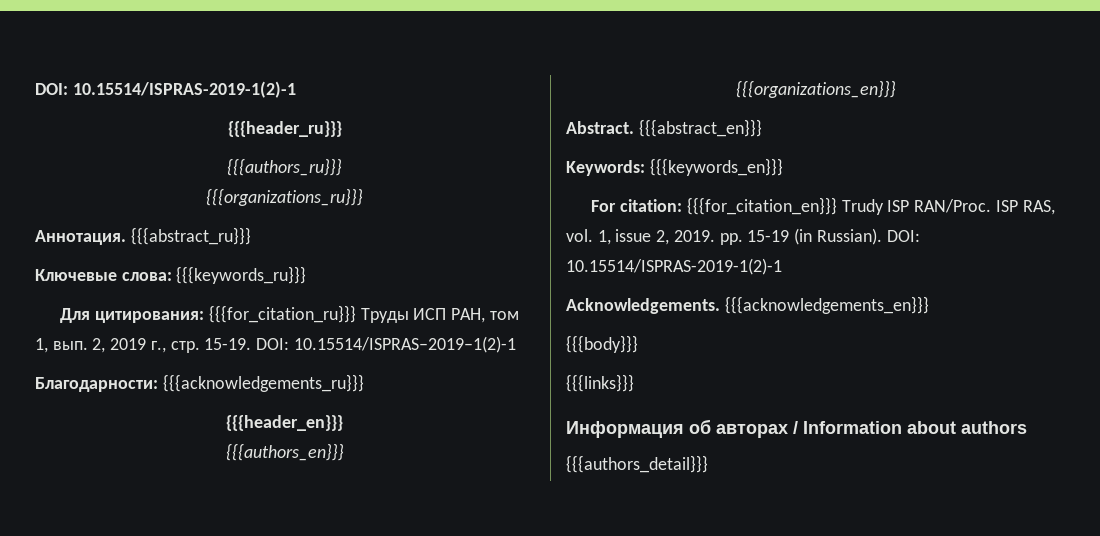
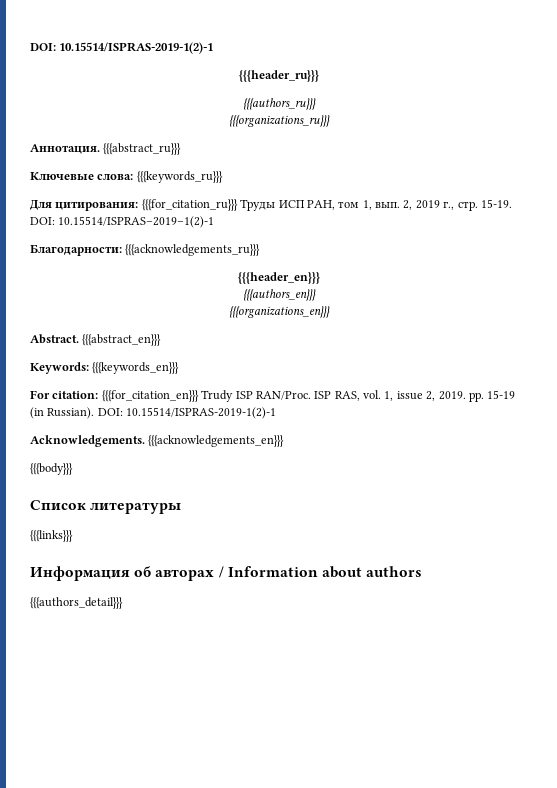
+ Список литературы

